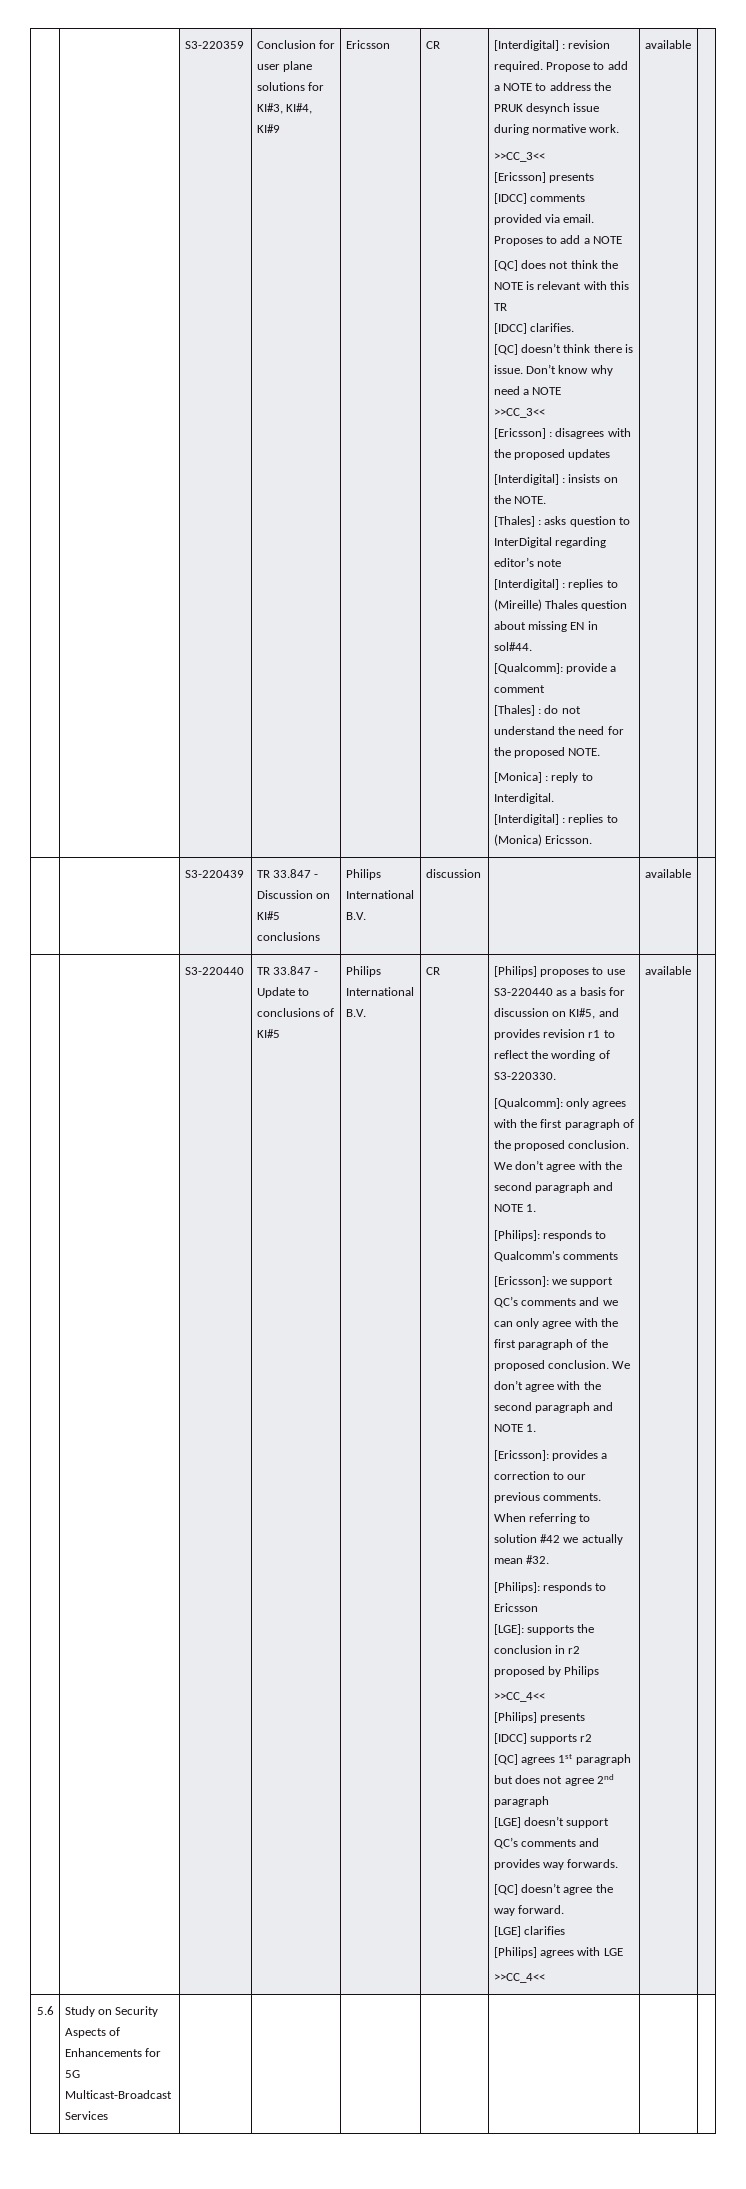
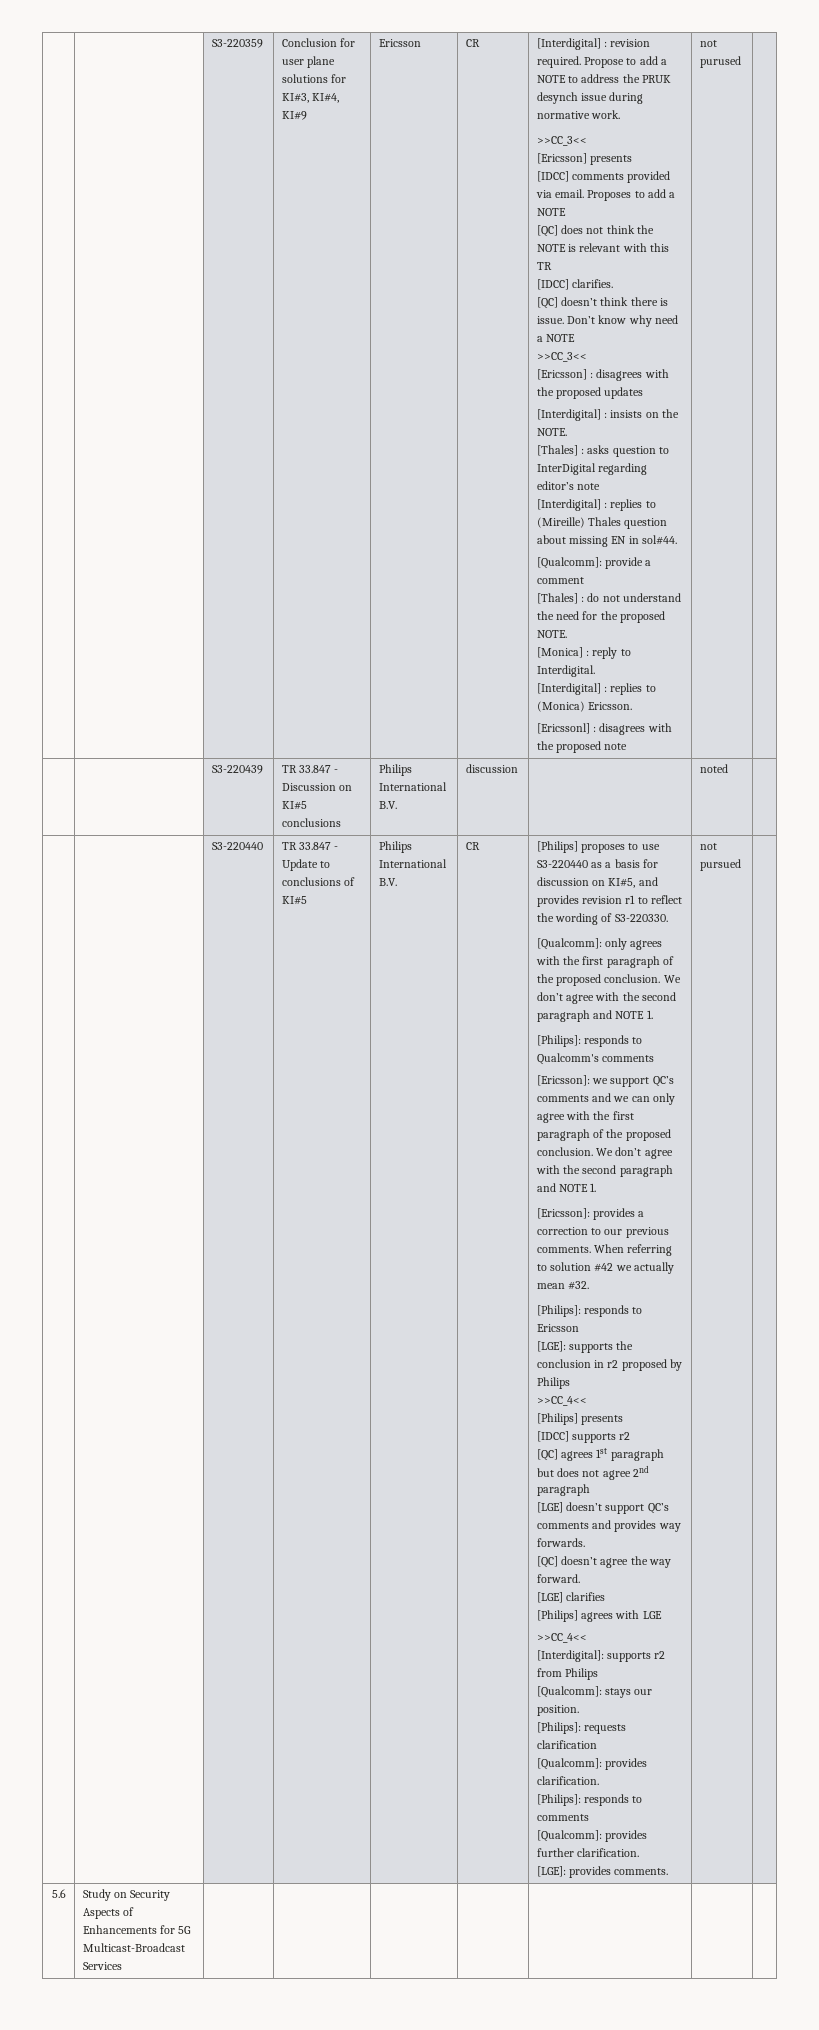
- [Interdigital] : replies to (Monica) Ericsson. | available
+ [Interdigital] : replies to (Monica) Ericsson.
+ [Ericssonl] : disagrees with the proposed note | not purused
- | | S3-220439 | TR 33.847 - Discussion on KI#5 conclusions | Philips International B.V. | discussion | | available |
+ | | S3-220439 | TR 33.847 - Discussion on KI#5 conclusions | Philips International B.V. | discussion | | noted |
  [Philips] agrees with LGE
- >>CC_4<< | available
+ >>CC_4<<
+ [Interdigital]: supports r2 from Philips
+ [Qualcomm]: stays our position.
+ [Philips]: requests clarification
+ [Qualcomm]: provides clarification.
+ [Philips]: responds to comments
+ [Qualcomm]: provides further clarification.
+ [LGE]: provides comments. | not pursued

